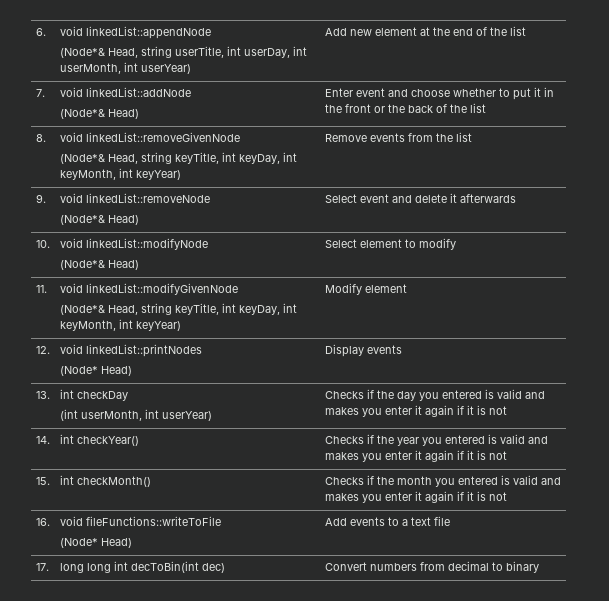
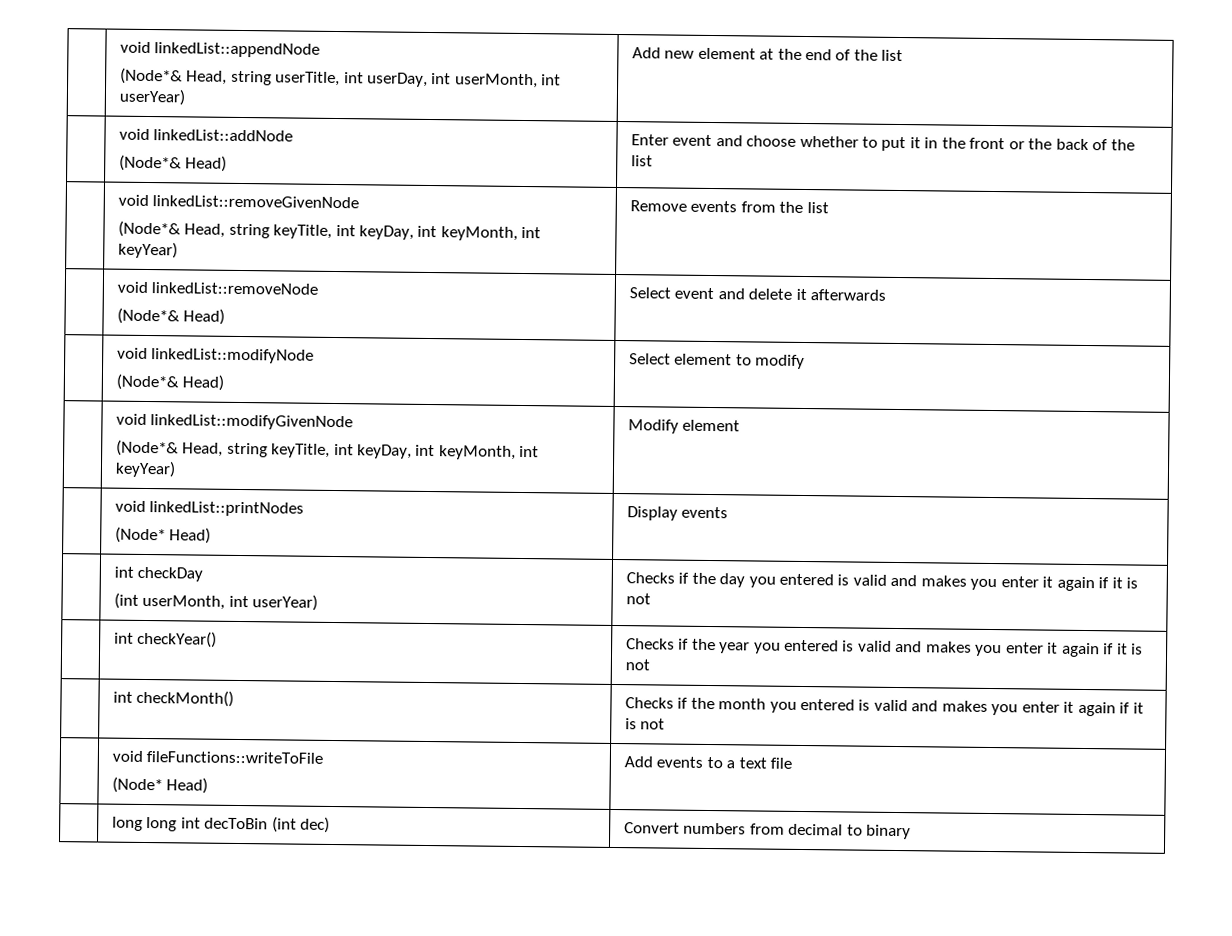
- 6. | void linkedList::appendNode
+ | void linkedList::appendNode
- 7. | void linkedList::addNode
+ | void linkedList::addNode
- 8. | void linkedList::removeGivenNode
+ | void linkedList::removeGivenNode
- 9. | void linkedList::removeNode
+ | void linkedList::removeNode
- 10. | void linkedList::modifyNode
+ | void linkedList::modifyNode
- 11. | void linkedList::modifyGivenNode
+ | void linkedList::modifyGivenNode
- 12. | void linkedList::printNodes
+ | void linkedList::printNodes
- 13. | int checkDay
+ | int checkDay
- 14. | int checkYear() | Checks if the year you entered is valid and makes you enter it again if it is not
+ | int checkYear() | Checks if the year you entered is valid and makes you enter it again if it is not
- 15. | int checkMonth() | Checks if the month you entered is valid and makes you enter it again if it is not
+ | int checkMonth() | Checks if the month you entered is valid and makes you enter it again if it is not
- 16. | void fileFunctions::writeToFile
+ | void fileFunctions::writeToFile
- 17. | long long int decToBin(int dec) | Convert numbers from decimal to binary
+ | long long int decToBin (int dec) | Convert numbers from decimal to binary

